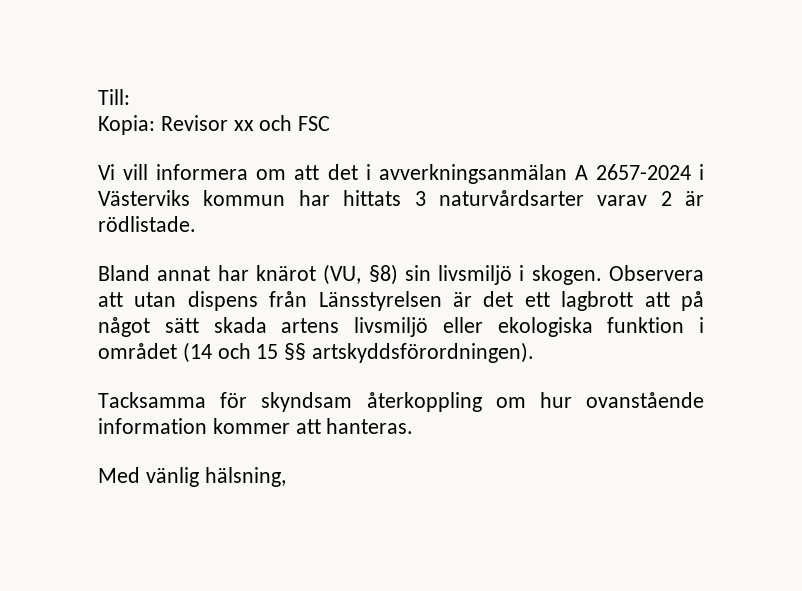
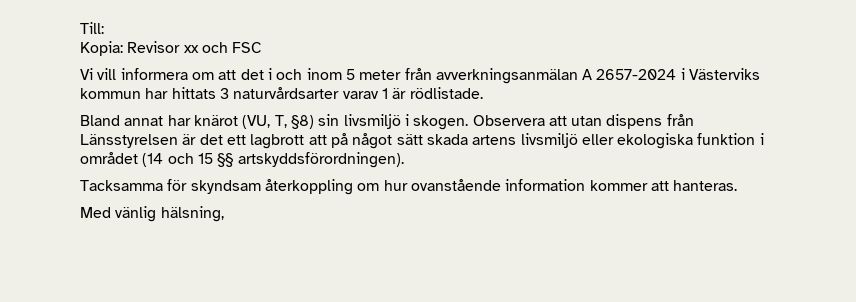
- Vi vill informera om att det i avverkningsanmälan A 2657-2024 i Västerviks kommun har hittats 3 naturvårdsarter varav 2 är rödlistade.
+ Vi vill informera om att det i och inom 5 meter från avverkningsanmälan A 2657-2024 i Västerviks kommun har hittats 3 naturvårdsarter varav 1 är rödlistade.
- Bland annat har knärot (VU, §8) sin livsmiljö i skogen.
+ Bland annat har knärot (VU, T, §8) sin livsmiljö i skogen.

